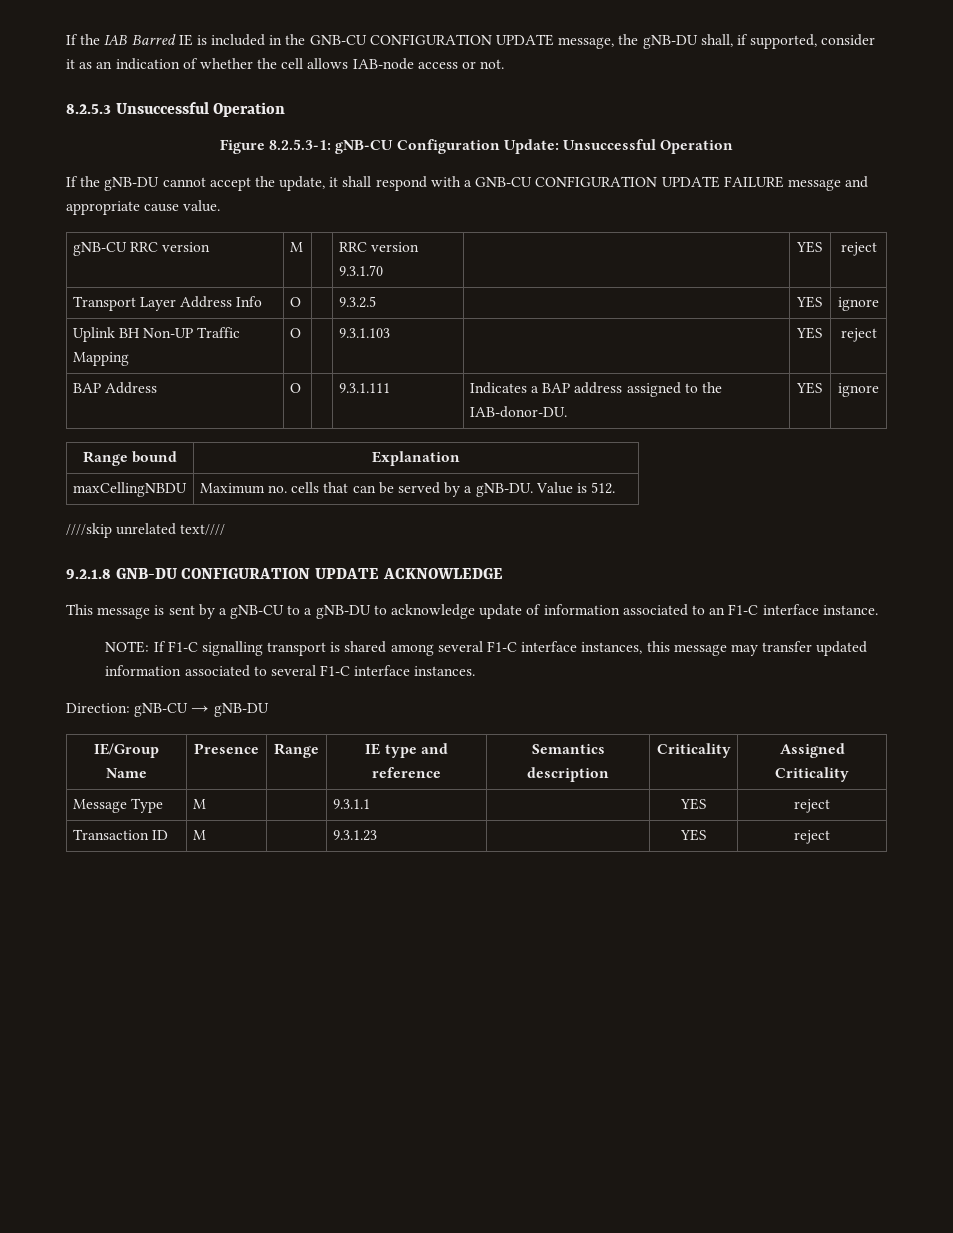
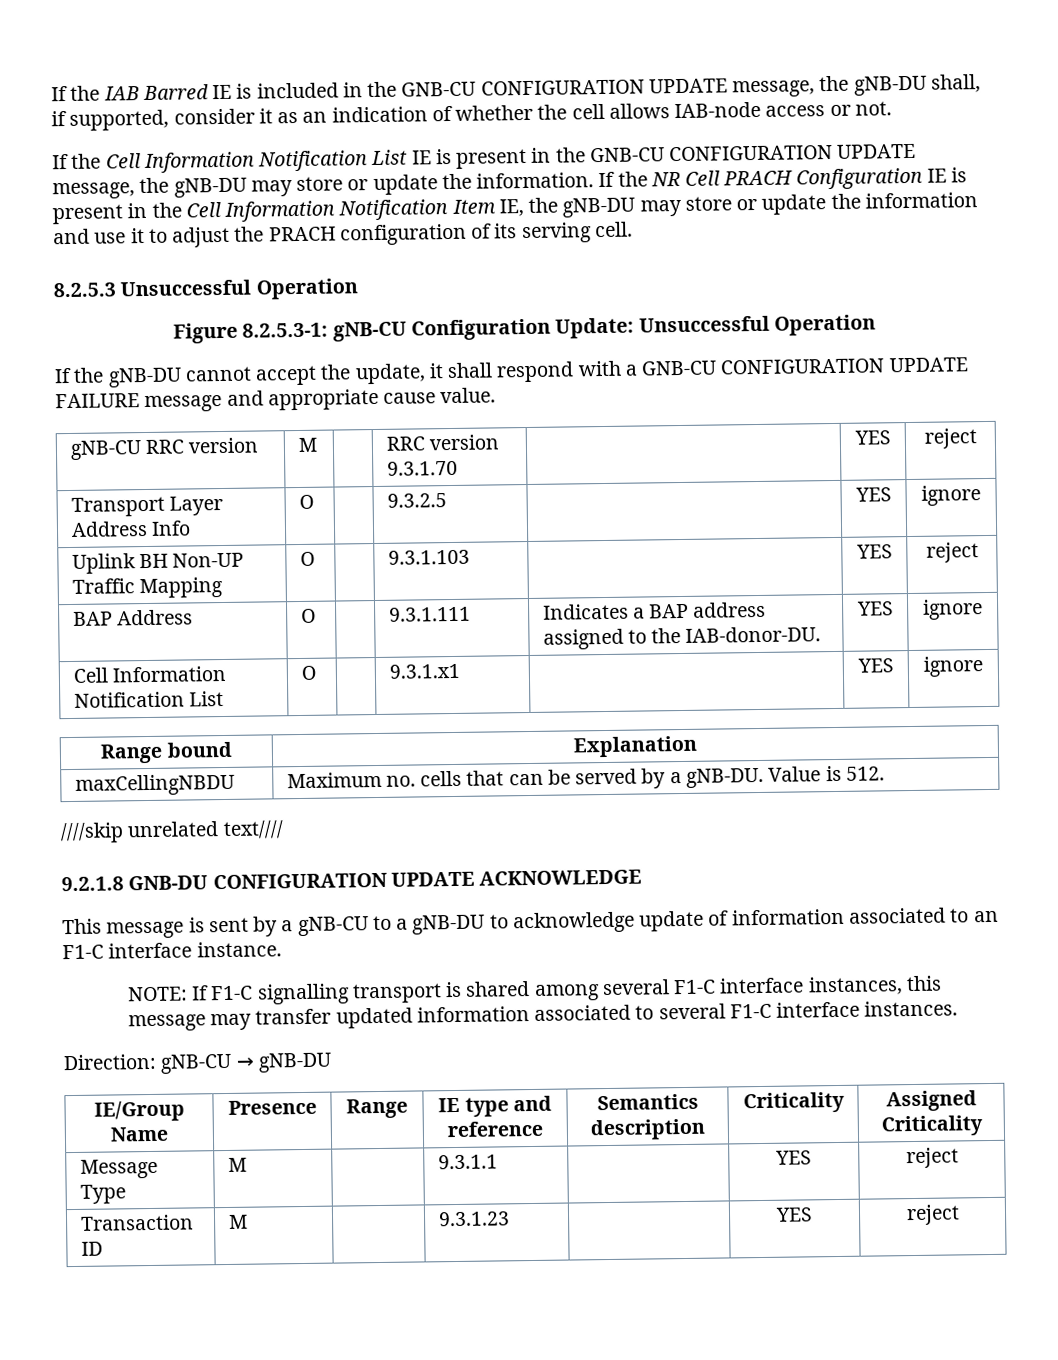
+ If the Cell Information Notification List IE is present in the GNB-CU CONFIGURATION UPDATE message, the gNB-DU may store or update the information. If the NR Cell PRACH Configuration IE is present in the Cell Information Notification Item IE, the gNB-DU may store or update the information and use it to adjust the PRACH configuration of its serving cell.
+ Cell Information Notification List | O | | 9.3.1.x1 | | YES | ignore

